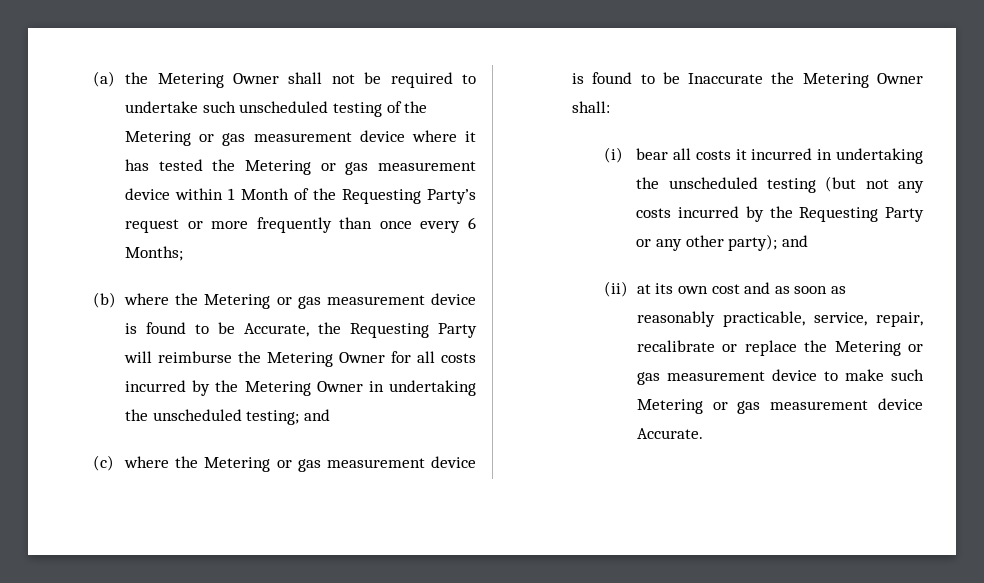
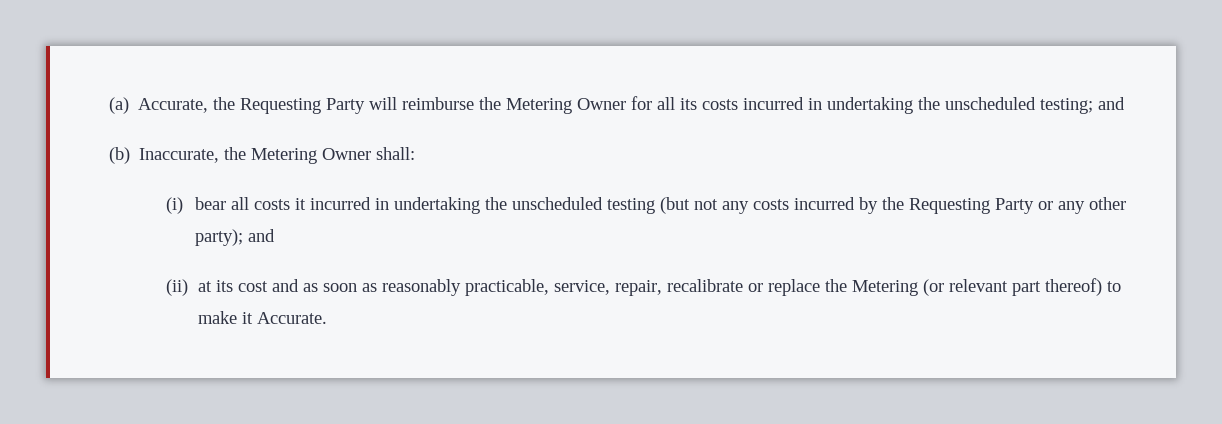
- (a) the Metering Owner shall not be required to undertake such unscheduled testing of the Metering or gas measurement device where it has tested the Metering or gas measurement device within 1 Month of the Requesting Party’s request or more frequently than once every 6 Months;
- (b) where the Metering or gas measurement device is found to be Accurate, the Requesting Party will reimburse the Metering Owner for all costs incurred by the Metering Owner in undertaking the unscheduled testing; and
+ (a) Accurate, the Requesting Party will reimburse the Metering Owner for all its costs incurred in undertaking the unscheduled testing; and
- (c) where the Metering or gas measurement device is found to be Inaccurate the Metering Owner shall:
+ (b) Inaccurate, the Metering Owner shall:
- (ii) at its own cost and as soon as reasonably practicable, service, repair, recalibrate or replace the Metering or gas measurement device to make such Metering or gas measurement device Accurate.
+ (ii) at its cost and as soon as reasonably practicable, service, repair, recalibrate or replace the Metering (or relevant part thereof) to make it Accurate.

